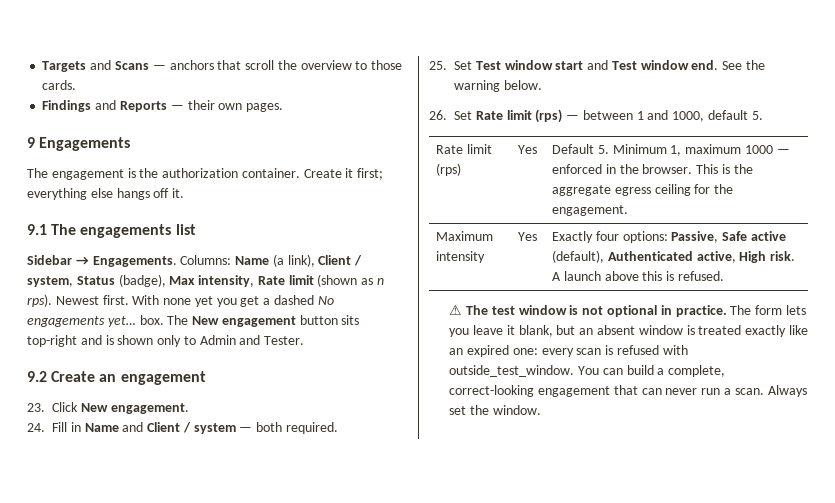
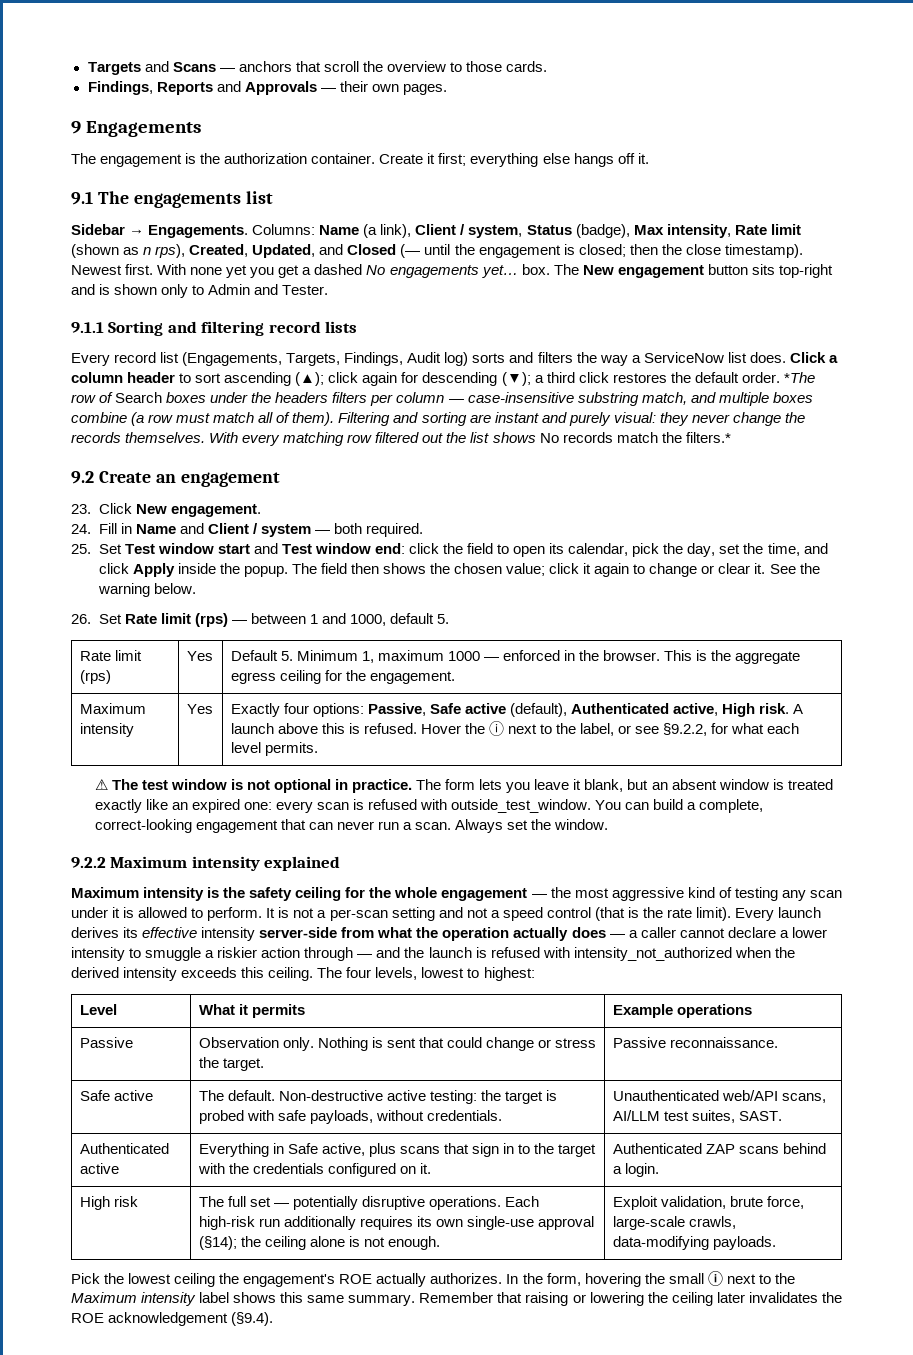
- Findings and Reports — their own pages.
+ Findings, Reports and Approvals — their own pages.
- Columns: Name (a link), Client / system, Status (badge), Max intensity, Rate limit (shown as n rps).
+ Columns: Name (a link), Client / system, Status (badge), Max intensity, Rate limit (shown as n rps), Created, Updated, and Closed (— until the engagement is closed; then the close timestamp).
+ 9.1.1 Sorting and filtering record lists
+ Every record list (Engagements, Targets, Findings, Audit log) sorts and filters the way a ServiceNow list does. Click a column header to sort ascending (▲); click again for descending (▼); a third click restores the default order. *The row of Search boxes under the headers filters per column — case-insensitive substring match, and multiple boxes combine (a row must match all of them). Filtering and sorting are instant and purely visual: they never change the records themselves. With every matching row filtered out the list shows No records match the filters.*
- 25. Set Test window start and Test window end.
+ 25. Set Test window start and Test window end: click the field to open its calendar, pick the day, set the time, and click Apply inside the popup. The field then shows the chosen value; click it again to change or clear it.
- Maximum intensity | Yes | Exactly four options: Passive, Safe active (default), Authenticated active, High risk. A launch above this is refused.
+ Maximum intensity | Yes | Exactly four options: Passive, Safe active (default), Authenticated active, High risk. A launch above this is refused. Hover the ⓘ next to the label, or see §9.2.2, for what each level permits.
+ 9.2.2 Maximum intensity explained
+ Maximum intensity is the safety ceiling for the whole engagement — the most aggressive kind of testing any scan under it is allowed to perform. It is not a per-scan setting and not a speed control (that is the rate limit). Every launch derives its effective intensity server-side from what the operation actually does — a caller cannot declare a lower intensity to smuggle a riskier action through — and the launch is refused with intensity_not_authorized when the derived intensity exceeds this ceiling. The four levels, lowest to highest:
+ Level | What it permits | Example operations
+ Passive | Observation only. Nothing is sent that could change or stress the target. | Passive reconnaissance.
+ Safe active | The default. Non-destructive active testing: the target is probed with safe payloads, without credentials. | Unauthenticated web/API scans, AI/LLM test suites, SAST.
+ Authenticated active | Everything in Safe active, plus scans that sign in to the target with the credentials configured on it. | Authenticated ZAP scans behind a login.
+ High risk | The full set — potentially disruptive operations. Each high-risk run additionally requires its own single-use approval (§14); the ceiling alone is not enough. | Exploit validation, brute force, large-scale crawls, data-modifying payloads.
+ Pick the lowest ceiling the engagement's ROE actually authorizes. In the form, hovering the small ⓘ next to the Maximum intensity label shows this same summary. Remember that raising or lowering the ceiling later invalidates the ROE acknowledgement (§9.4).

